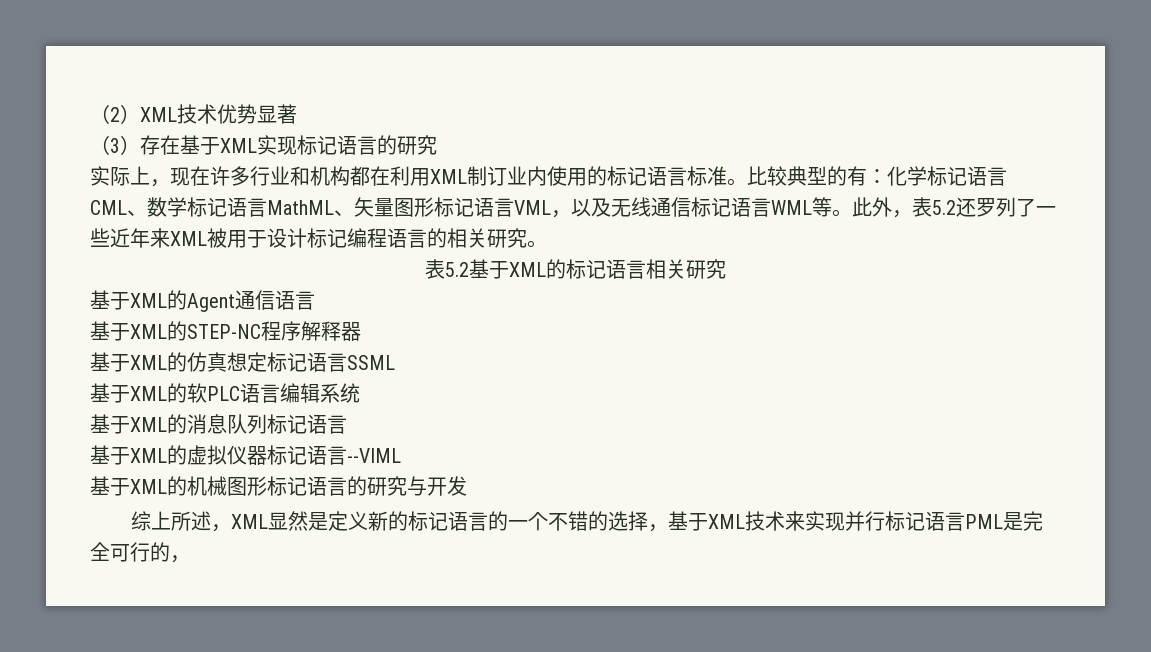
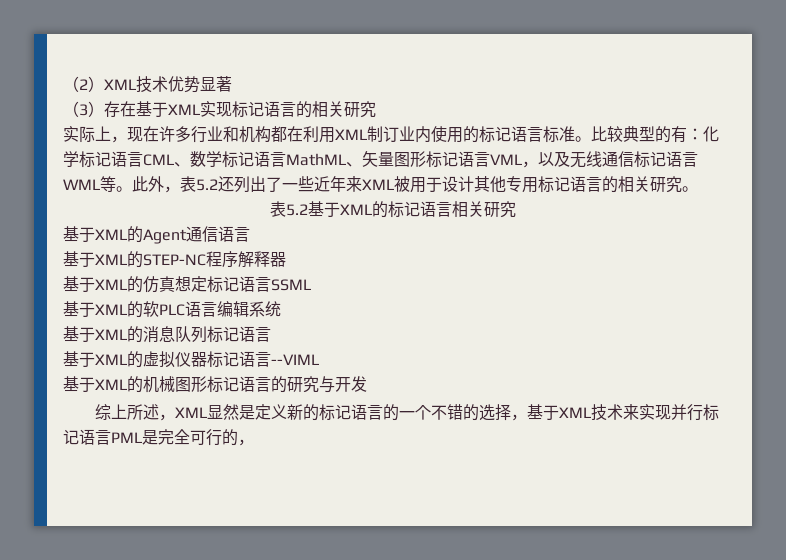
- （3）存在基于XML实现标记语言的研究
+ （3）存在基于XML实现标记语言的相关研究
- 此外，表5.2还罗列了一些近年来XML被用于设计标记编程语言的相关研究。
+ 此外，表5.2还列出了一些近年来XML被用于设计其他专用标记语言的相关研究。

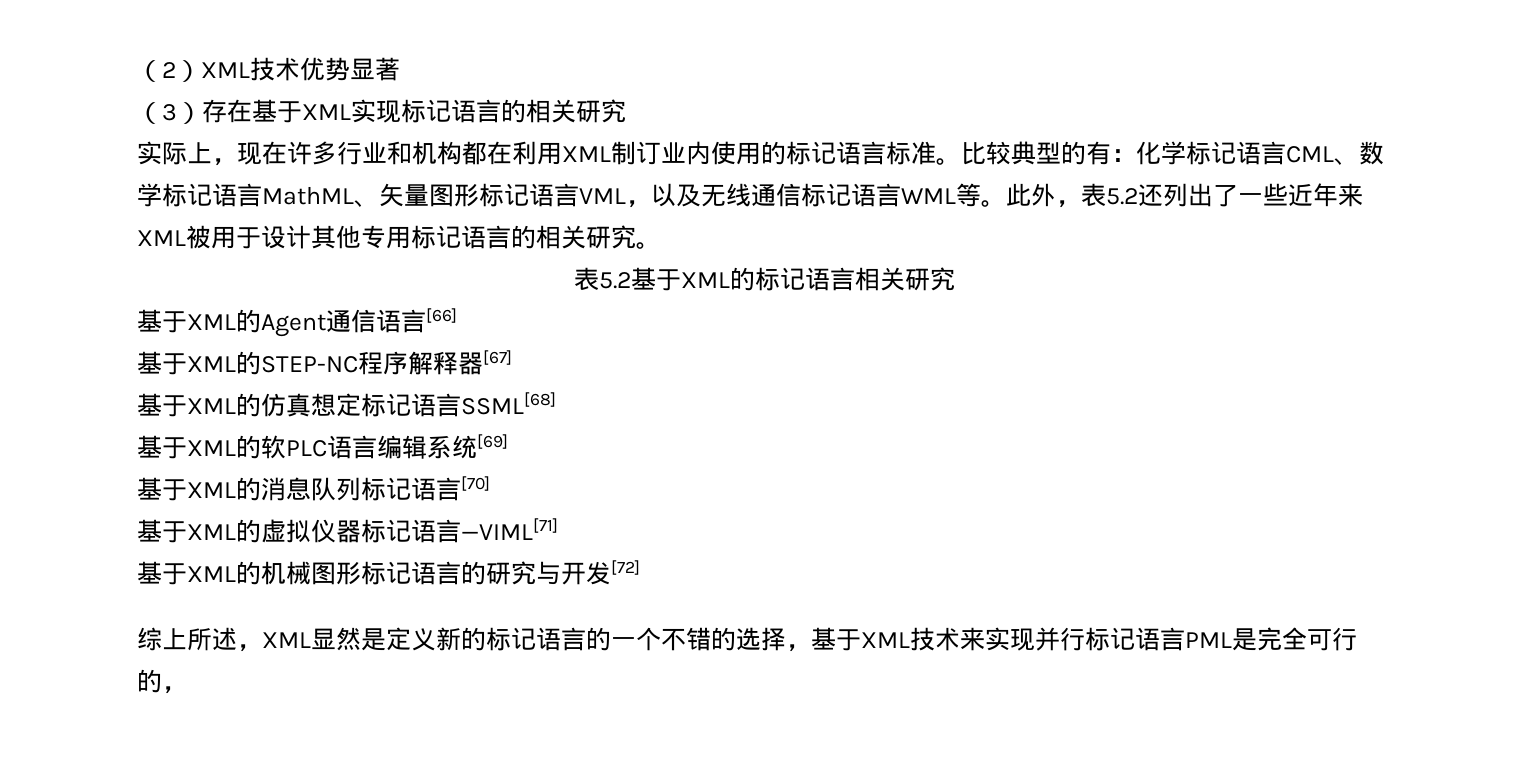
- 基于XML的Agent通信语言
+ 基于XML的Agent通信语言[66]
- 基于XML的STEP-NC程序解释器
+ 基于XML的STEP-NC程序解释器[67]
- 基于XML的仿真想定标记语言SSML
+ 基于XML的仿真想定标记语言SSML[68]
- 基于XML的软PLC语言编辑系统
+ 基于XML的软PLC语言编辑系统[69]
- 基于XML的消息队列标记语言
+ 基于XML的消息队列标记语言[70]
- 基于XML的虚拟仪器标记语言--VIML
+ 基于XML的虚拟仪器标记语言—VIML[71]
- 基于XML的机械图形标记语言的研究与开发
+ 基于XML的机械图形标记语言的研究与开发[72]

